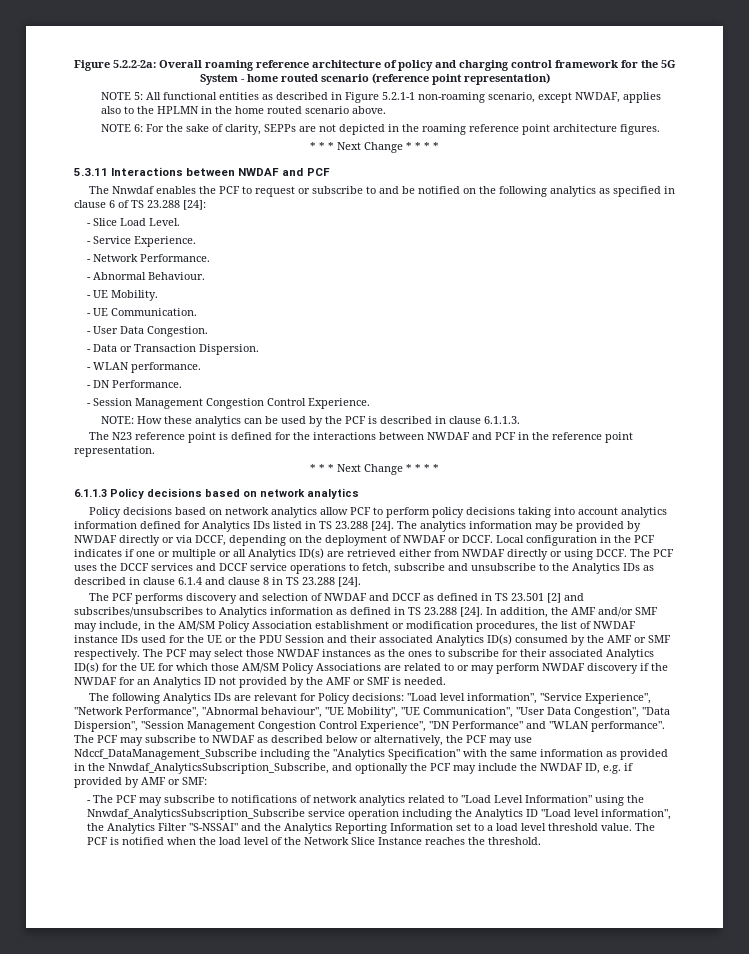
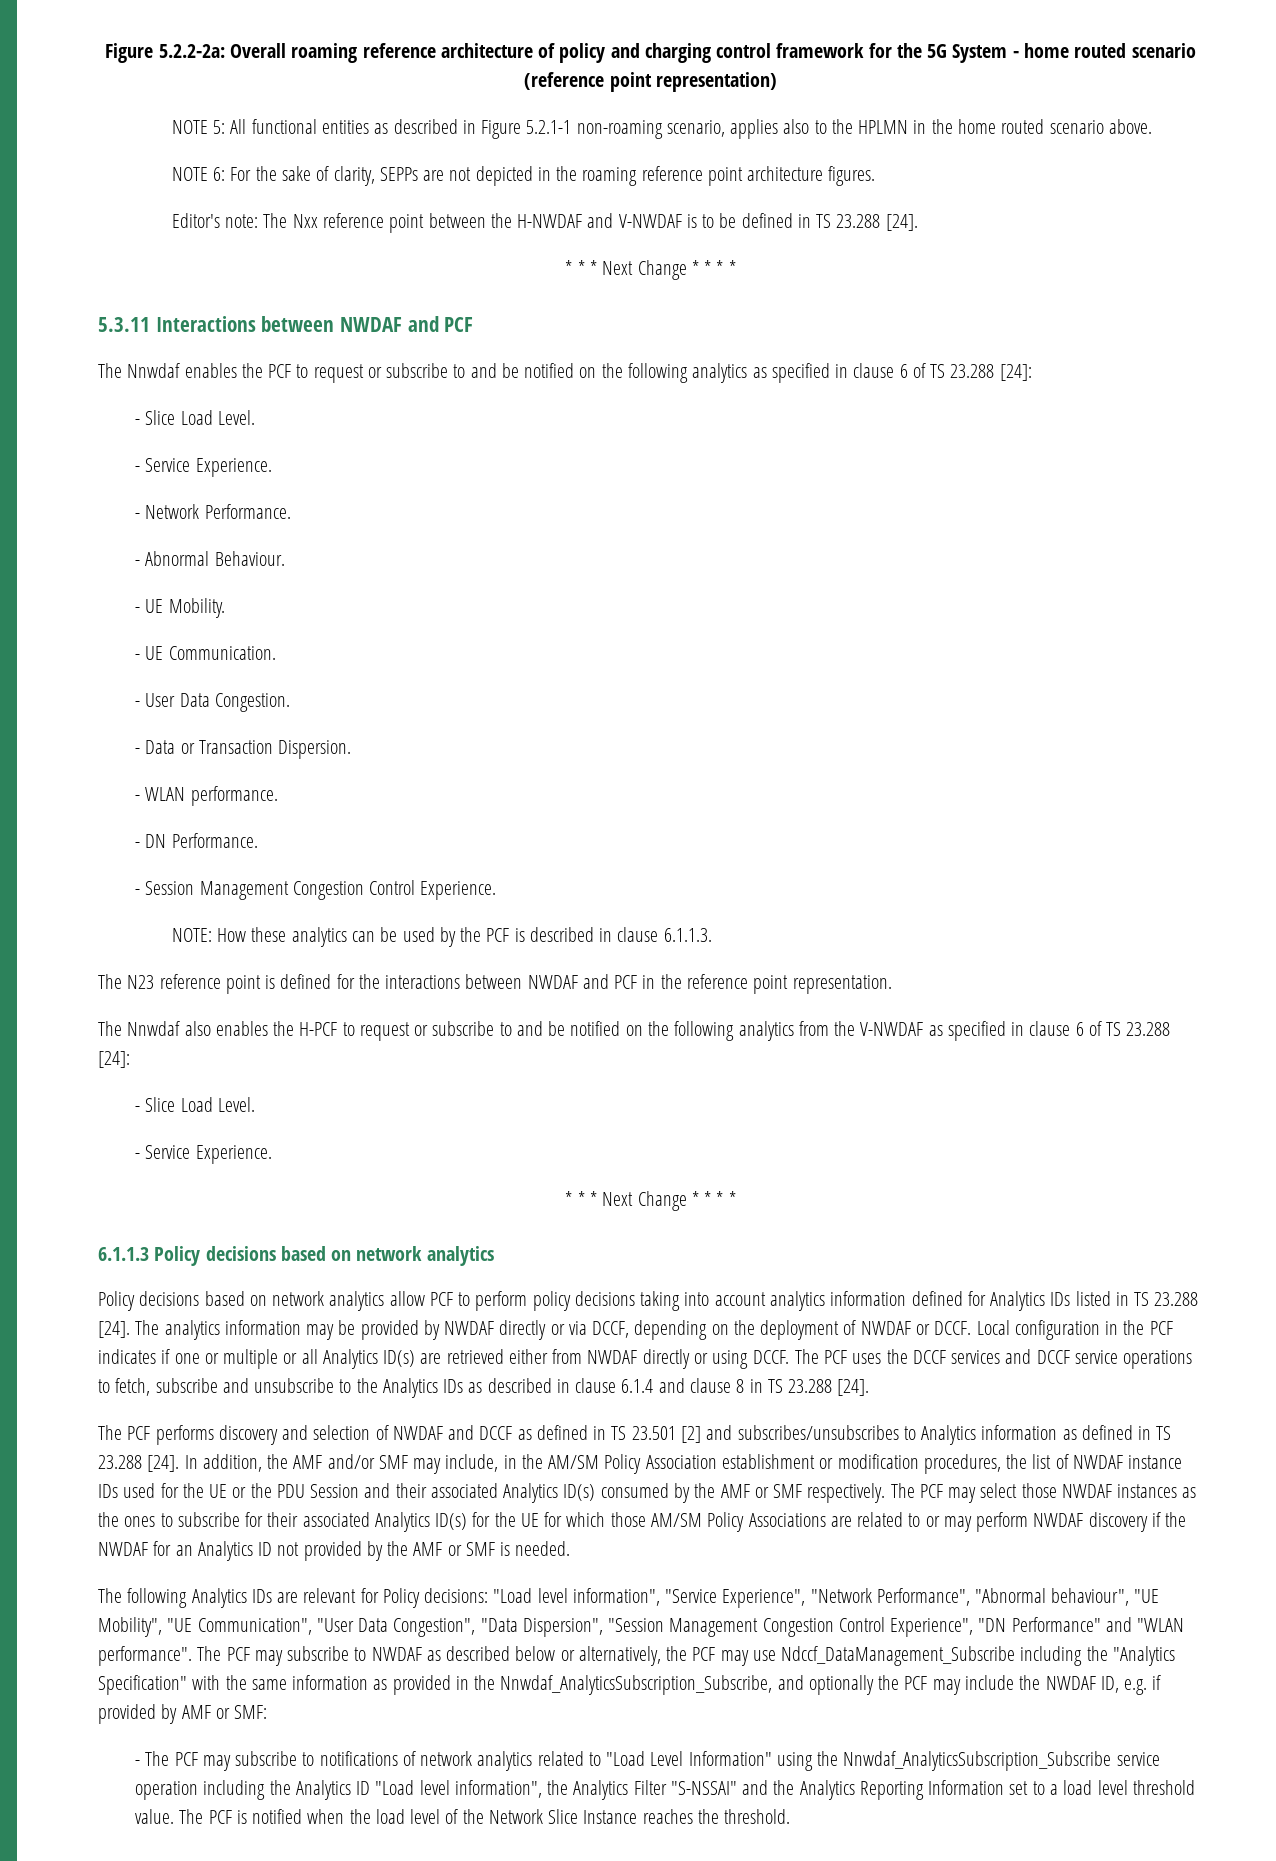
- NOTE 5: All functional entities as described in Figure 5.2.1-1 non-roaming scenario, except NWDAF, applies also to the HPLMN in the home routed scenario above.
+ NOTE 5: All functional entities as described in Figure 5.2.1-1 non-roaming scenario, applies also to the HPLMN in the home routed scenario above.
+ Editor's note: The Nxx reference point between the H-NWDAF and V-NWDAF is to be defined in TS 23.288 [24].
+ The Nnwdaf also enables the H-PCF to request or subscribe to and be notified on the following analytics from the V-NWDAF as specified in clause 6 of TS 23.288 [24]:
+ - Slice Load Level.
+ - Service Experience.

